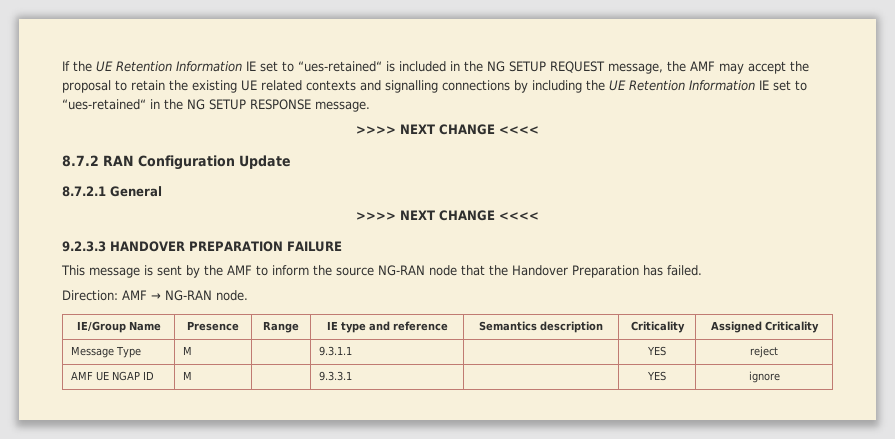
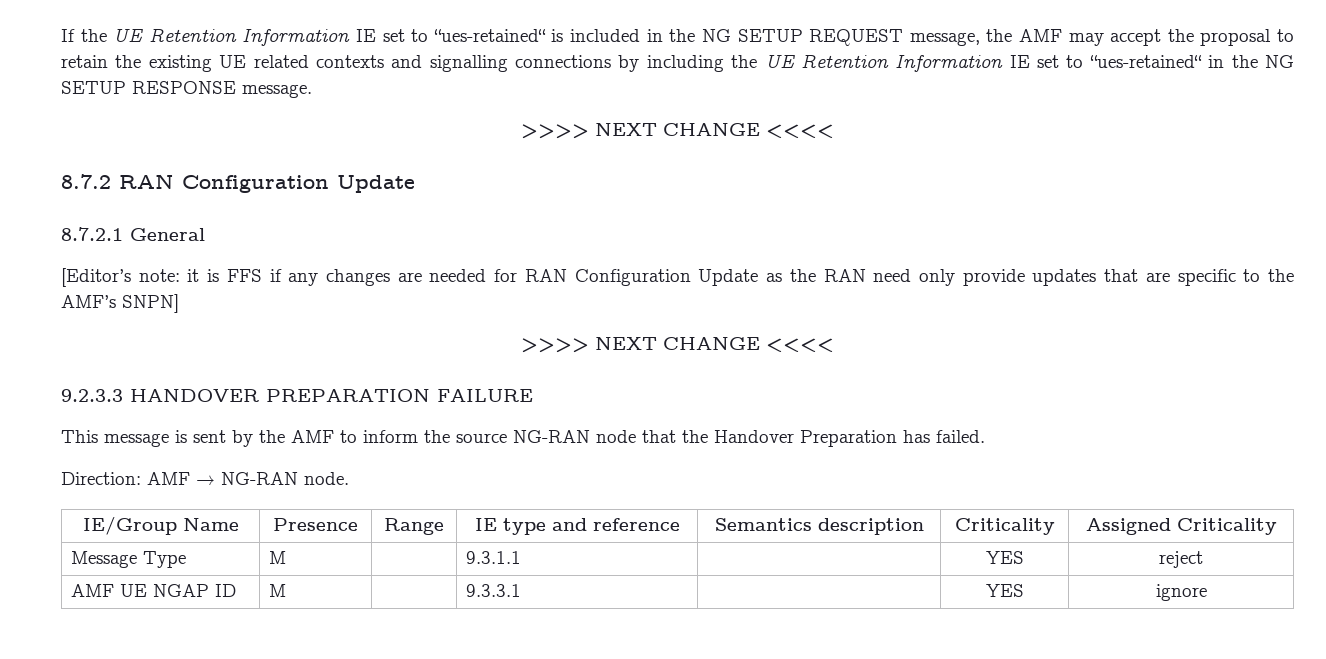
+ [Editor’s note: it is FFS if any changes are needed for RAN Configuration Update as the RAN need only provide updates that are specific to the AMF’s SNPN]

